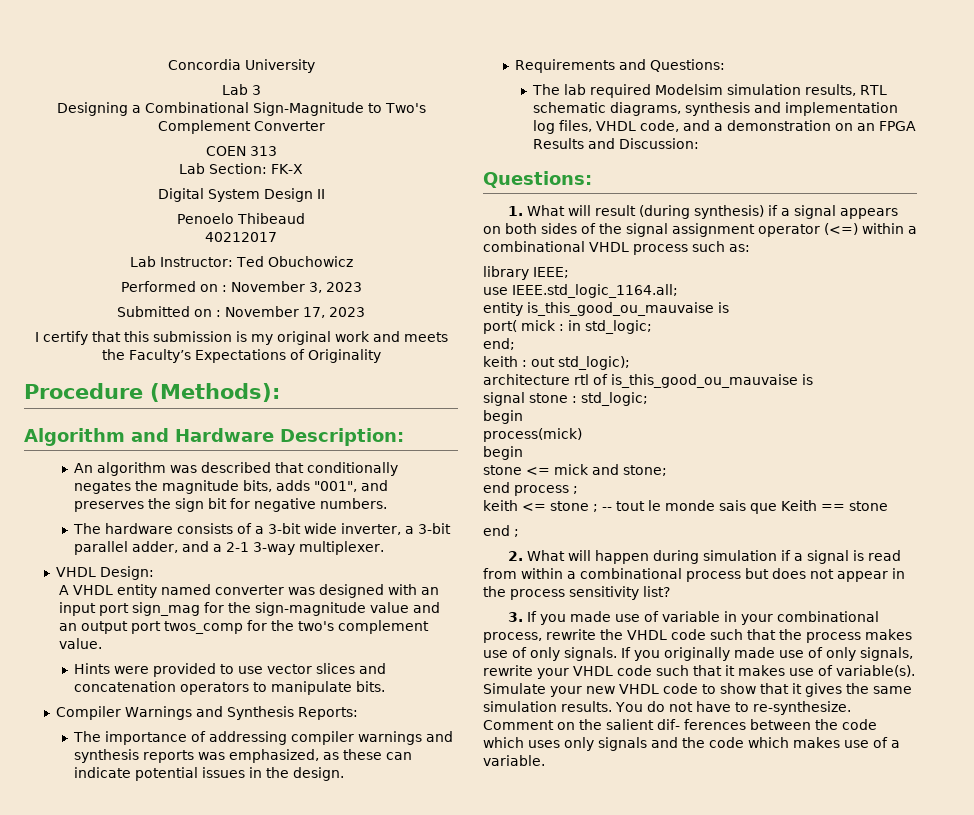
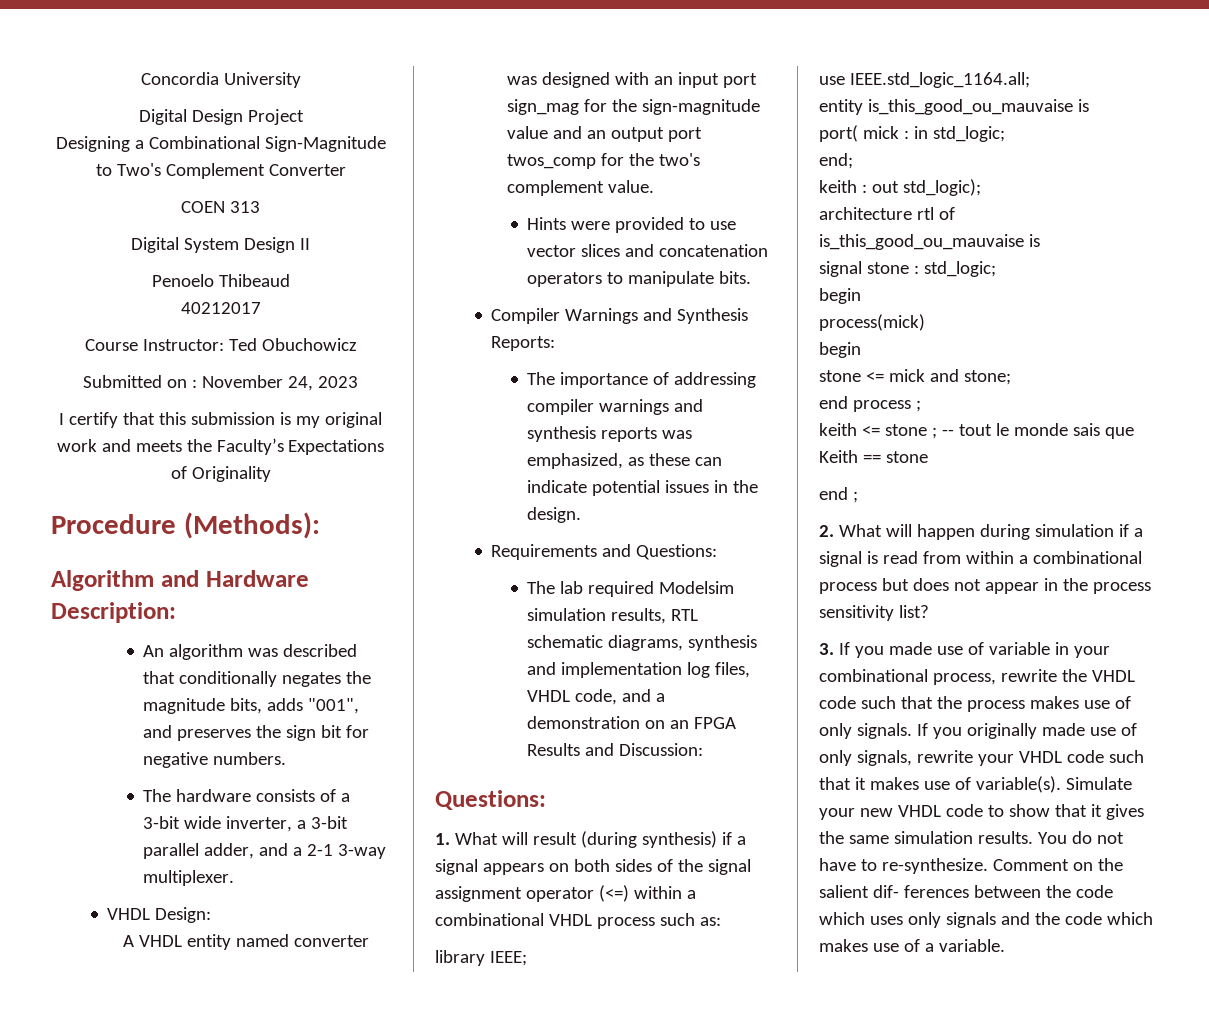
- Lab 3
+ Digital Design Project
- Lab Section: FK-X
- Lab Instructor: Ted Obuchowicz
+ Course Instructor: Ted Obuchowicz
- Performed on : November 3, 2023
- Submitted on : November 17, 2023
+ Submitted on : November 24, 2023

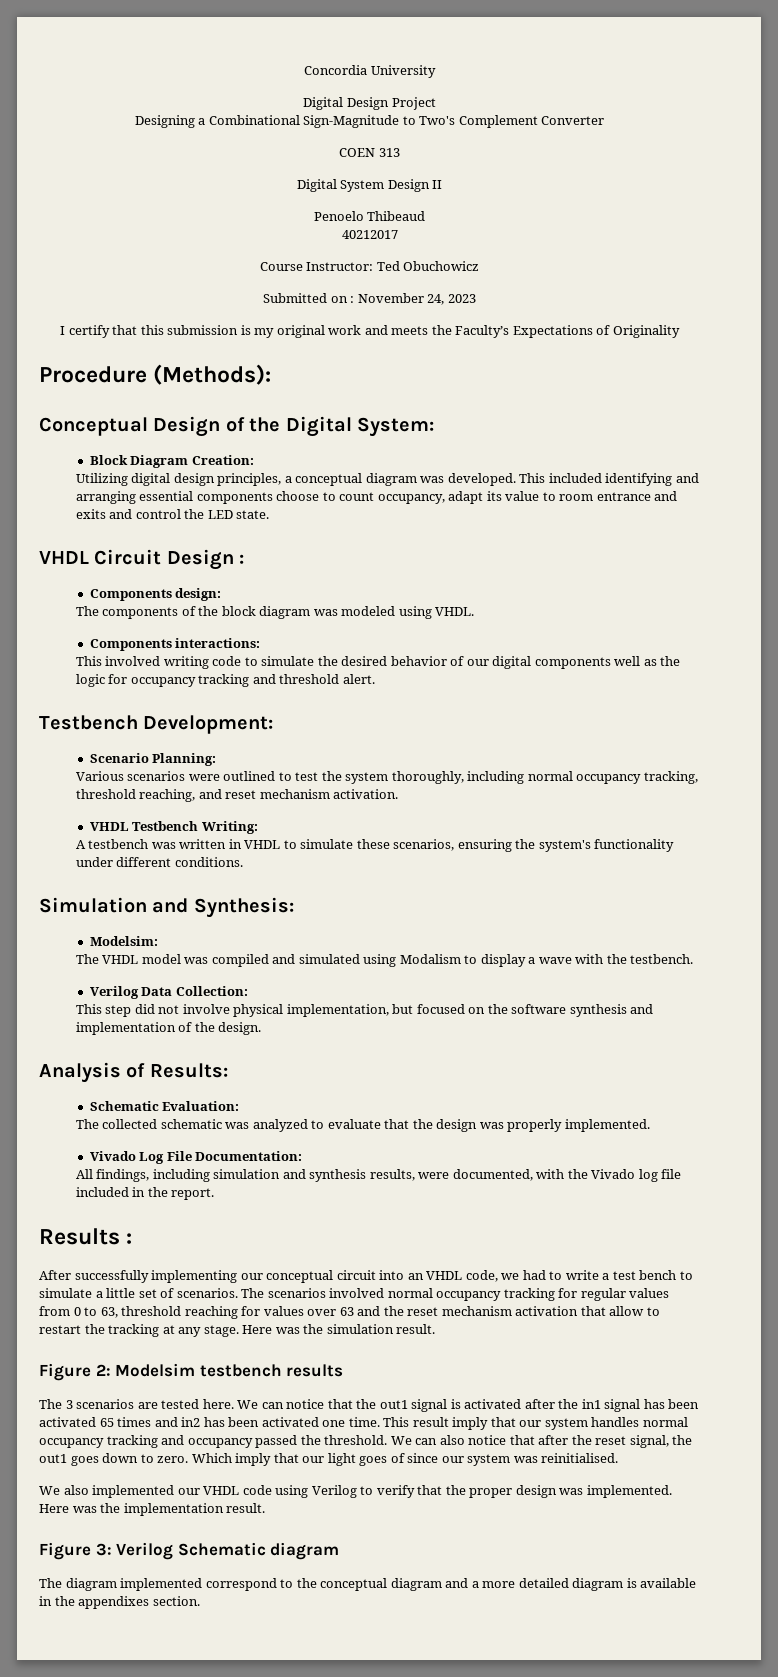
- Algorithm and Hardware Description:
- An algorithm was described that conditionally negates the magnitude bits, adds "001", and preserves the sign bit for negative numbers.
- The hardware consists of a 3-bit wide inverter, a 3-bit parallel adder, and a 2-1 3-way multiplexer.
- VHDL Design:
+ Conceptual Design of the Digital System:
+ Block Diagram Creation:
+ Utilizing digital design principles, a conceptual diagram was developed. This included identifying and arranging essential components choose to count occupancy, adapt its value to room entrance and exits and control the LED state.
+ VHDL Circuit Design :
+ Components design:
+ The components of the block diagram was modeled using VHDL.
+ Components interactions:
+ This involved writing code to simulate the desired behavior of our digital components well as the logic for occupancy tracking and threshold alert.
+ Testbench Development:
+ Scenario Planning:
+ Various scenarios were outlined to test the system thoroughly, including normal occupancy tracking, threshold reaching, and reset mechanism activation.
+ VHDL Testbench Writing:
- A VHDL entity named converter was designed with an input port sign_mag for the sign-magnitude value and an output port twos_comp for the two's complement value.
- Hints were provided to use vector slices and concatenation operators to manipulate bits.
- Compiler Warnings and Synthesis Reports:
- The importance of addressing compiler warnings and synthesis reports was emphasized, as these can indicate potential issues in the design.
- Requirements and Questions:
- The lab required Modelsim simulation results, RTL schematic diagrams, synthesis and implementation log files, VHDL code, and a demonstration on an FPGA Results and Discussion:
- Questions:
- 1. What will result (during synthesis) if a signal appears on both sides of the signal assignment operator (<=) within a combinational VHDL process such as:
- library IEEE;
- use IEEE.std_logic_1164.all;
- entity is_this_good_ou_mauvaise is
- port( mick : in std_logic;
- end;
- keith : out std_logic);
- architecture rtl of is_this_good_ou_mauvaise is
- signal stone : std_logic;
- begin
- process(mick)
- begin
- stone <= mick and stone;
- end process ;
- keith <= stone ; -- tout le monde sais que Keith == stone
- end ;
- 2. What will happen during simulation if a signal is read from within a combinational process but does not appear in the process sensitivity list?
- 3. If you made use of variable in your combinational process, rewrite the VHDL code such that the process makes use of only signals. If you originally made use of only signals, rewrite your VHDL code such that it makes use of variable(s). Simulate your new VHDL code to show that it gives the same simulation results. You do not have to re-synthesize. Comment on the salient dif- ferences between the code which uses only signals and the code which makes use of a variable.
+ A testbench was written in VHDL to simulate these scenarios, ensuring the system's functionality under different conditions.
+ Simulation and Synthesis:
+ Modelsim:
+ The VHDL model was compiled and simulated using Modalism to display a wave with the testbench.
+ Verilog Data Collection:
+ This step did not involve physical implementation, but focused on the software synthesis and implementation of the design.
+ Analysis of Results:
+ Schematic Evaluation:
+ The collected schematic was analyzed to evaluate that the design was properly implemented.
+ Vivado Log File Documentation:
+ All findings, including simulation and synthesis results, were documented, with the Vivado log file included in the report.
+ Results :
+ After successfully implementing our conceptual circuit into an VHDL code, we had to write a test bench to simulate a little set of scenarios. The scenarios involved normal occupancy tracking for regular values from 0 to 63, threshold reaching for values over 63 and the reset mechanism activation that allow to restart the tracking at any stage. Here was the simulation result.
+ Figure 2: Modelsim testbench results
+ The 3 scenarios are tested here. We can notice that the out1 signal is activated after the in1 signal has been activated 65 times and in2 has been activated one time. This result imply that our system handles normal occupancy tracking and occupancy passed the threshold. We can also notice that after the reset signal, the out1 goes down to zero. Which imply that our light goes of since our system was reinitialised.
+ We also implemented our VHDL code using Verilog to verify that the proper design was implemented. Here was the implementation result.
+ Figure 3: Verilog Schematic diagram
+ The diagram implemented correspond to the conceptual diagram and a more detailed diagram is available in the appendixes section.

